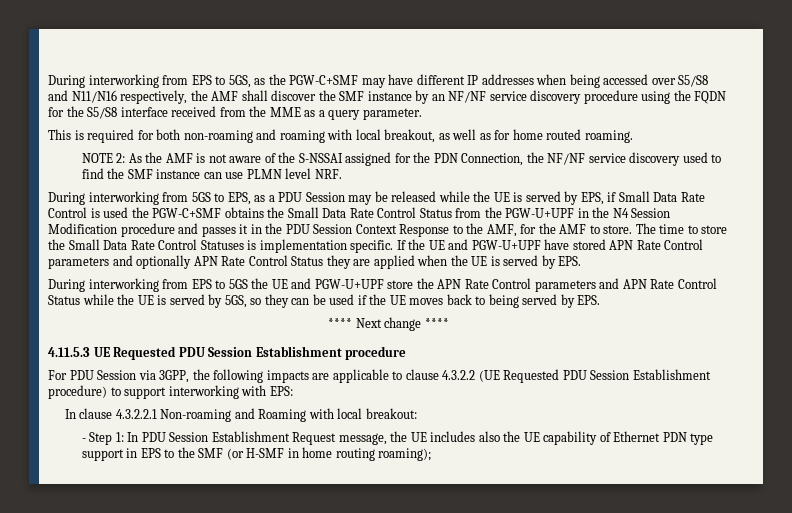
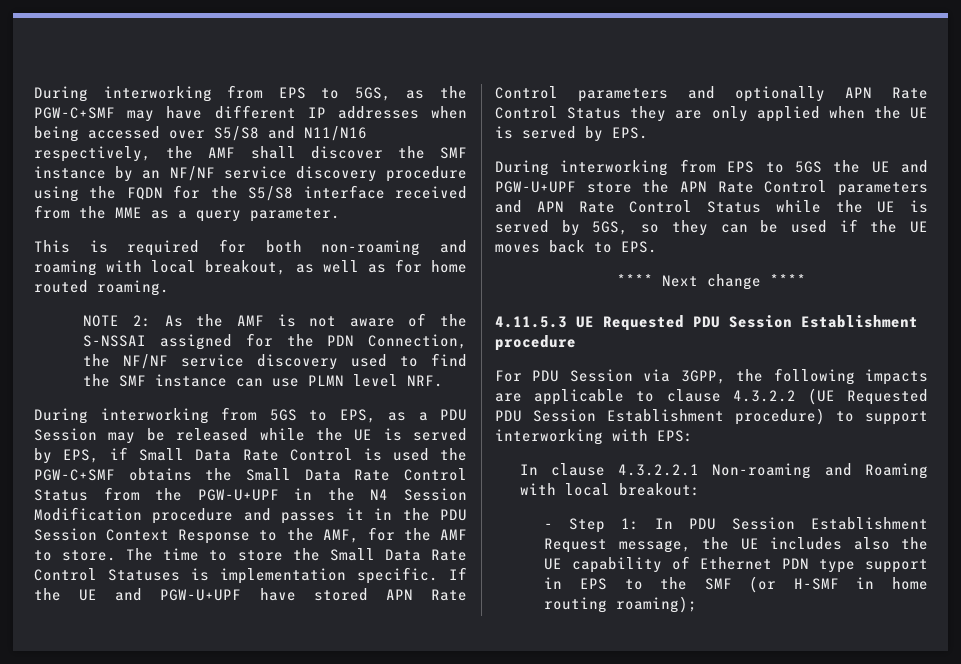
- If the UE and PGW-U+UPF have stored APN Rate Control parameters and optionally APN Rate Control Status they are applied when the UE is served by EPS.
+ If the UE and PGW-U+UPF have stored APN Rate Control parameters and optionally APN Rate Control Status they are only applied when the UE is served by EPS.
- During interworking from EPS to 5GS the UE and PGW-U+UPF store the APN Rate Control parameters and APN Rate Control Status while the UE is served by 5GS, so they can be used if the UE moves back to being served by EPS.
+ During interworking from EPS to 5GS the UE and PGW-U+UPF store the APN Rate Control parameters and APN Rate Control Status while the UE is served by 5GS, so they can be used if the UE moves back to EPS.

